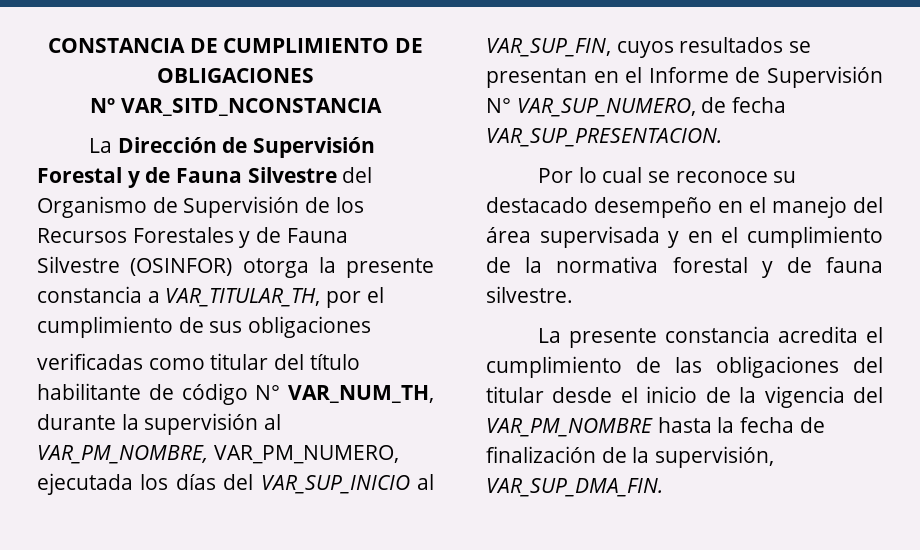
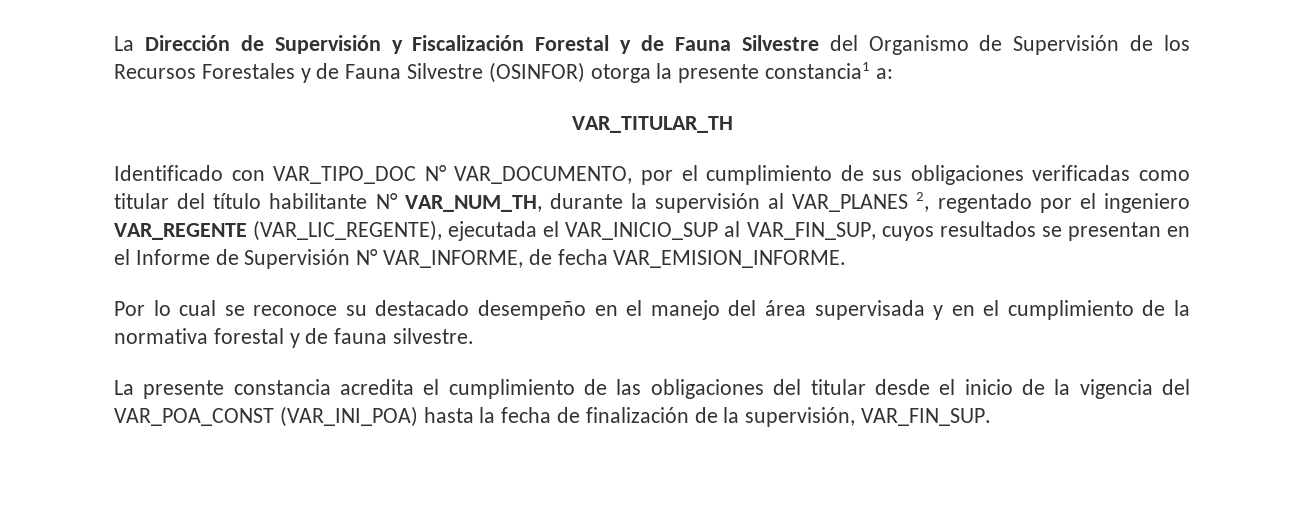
- CONSTANCIA DE CUMPLIMIENTO DE OBLIGACIONES
- Nº VAR_SITD_NCONSTANCIA
- La Dirección de Supervisión Forestal y de Fauna Silvestre del Organismo de Supervisión de los Recursos Forestales y de Fauna Silvestre (OSINFOR) otorga la presente constancia a VAR_TITULAR_TH, por el cumplimiento de sus obligaciones
- verificadas como titular del título habilitante de código N° VAR_NUM_TH, durante la supervisión al VAR_PM_NOMBRE, VAR_PM_NUMERO, ejecutada los días del VAR_SUP_INICIO al VAR_SUP_FIN, cuyos resultados se presentan en el Informe de Supervisión N° VAR_SUP_NUMERO, de fecha VAR_SUP_PRESENTACION.
+ La Dirección de Supervisión y Fiscalización Forestal y de Fauna Silvestre del Organismo de Supervisión de los Recursos Forestales y de Fauna Silvestre (OSINFOR) otorga la presente constancia1 a:
+ VAR_TITULAR_TH
+ Identificado con VAR_TIPO_DOC N° VAR_DOCUMENTO, por el cumplimiento de sus obligaciones verificadas como titular del título habilitante N° VAR_NUM_TH, durante la supervisión al VAR_PLANES 2, regentado por el ingeniero VAR_REGENTE (VAR_LIC_REGENTE), ejecutada el VAR_INICIO_SUP al VAR_FIN_SUP, cuyos resultados se presentan en el Informe de Supervisión N° VAR_INFORME, de fecha VAR_EMISION_INFORME.
- La presente constancia acredita el cumplimiento de las obligaciones del titular desde el inicio de la vigencia del VAR_PM_NOMBRE hasta la fecha de finalización de la supervisión, VAR_SUP_DMA_FIN.
+ La presente constancia acredita el cumplimiento de las obligaciones del titular desde el inicio de la vigencia del VAR_POA_CONST (VAR_INI_POA) hasta la fecha de finalización de la supervisión, VAR_FIN_SUP.

